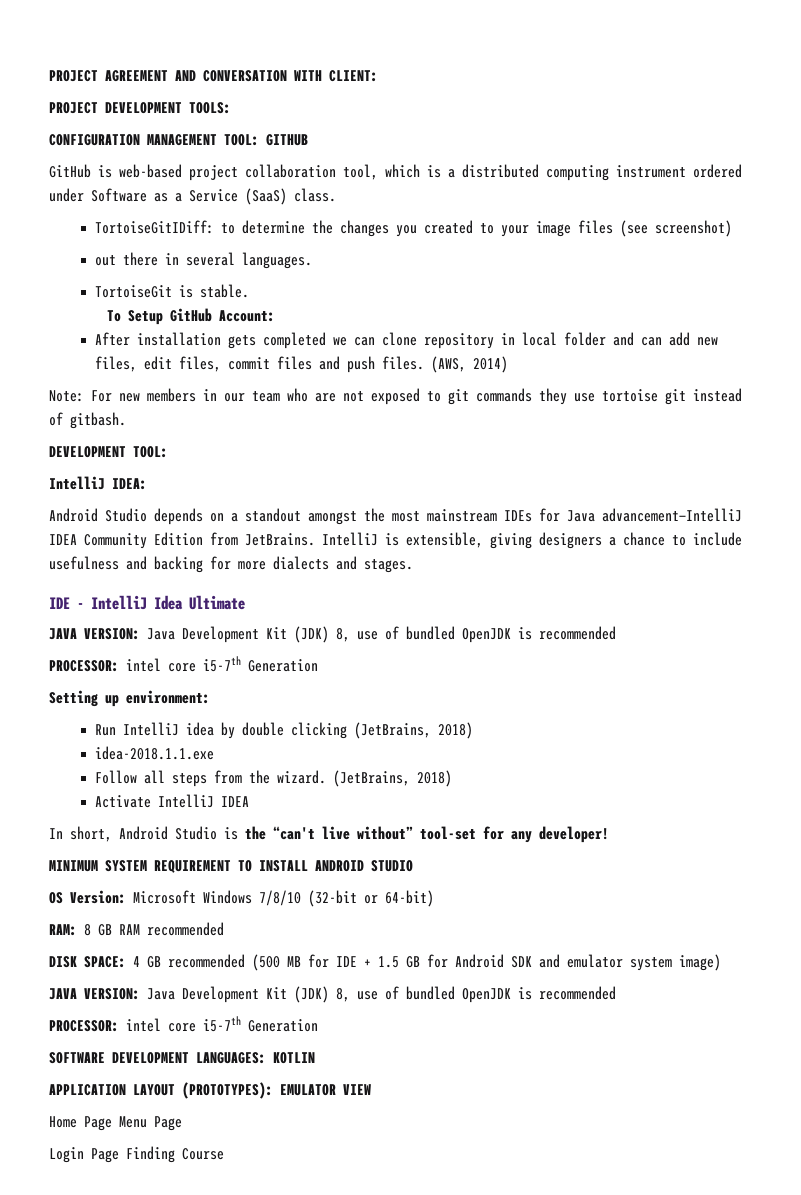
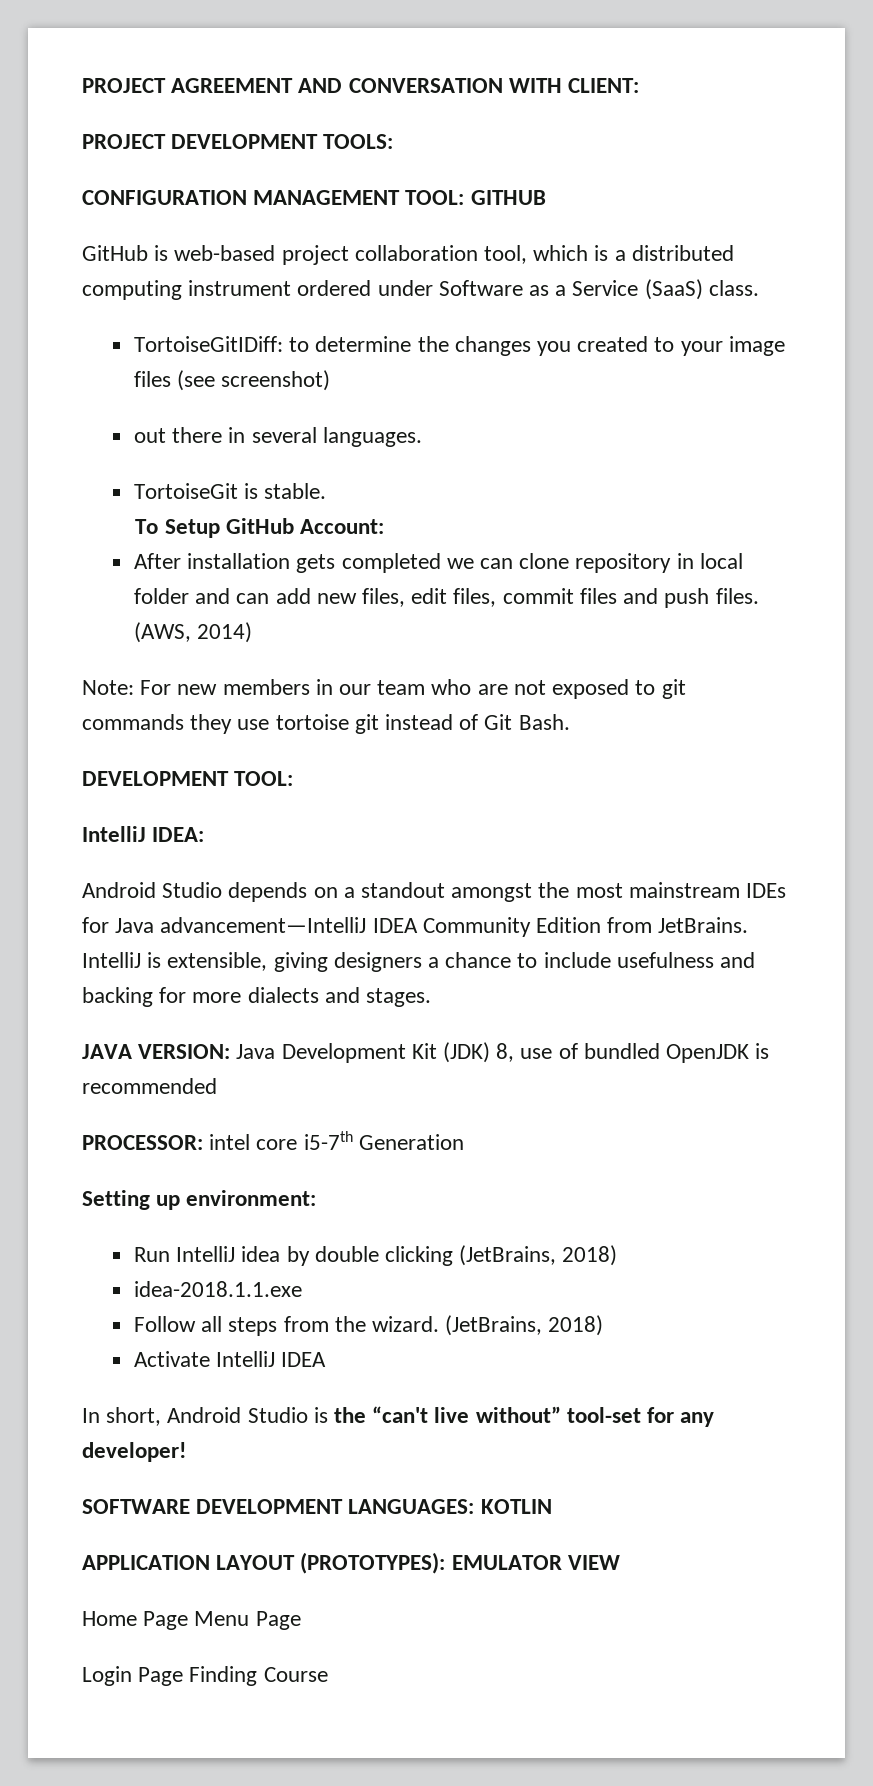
- Note: For new members in our team who are not exposed to git commands they use tortoise git instead of gitbash.
+ Note: For new members in our team who are not exposed to git commands they use tortoise git instead of Git Bash.
- IDE - IntelliJ Idea Ultimate
- MINIMUM SYSTEM REQUIREMENT TO INSTALL ANDROID STUDIO
- OS Version: Microsoft Windows 7/8/10 (32-bit or 64-bit)
- RAM: 8 GB RAM recommended
- DISK SPACE: 4 GB recommended (500 MB for IDE + 1.5 GB for Android SDK and emulator system image)
- JAVA VERSION: Java Development Kit (JDK) 8, use of bundled OpenJDK is recommended
- PROCESSOR: intel core i5-7th Generation

